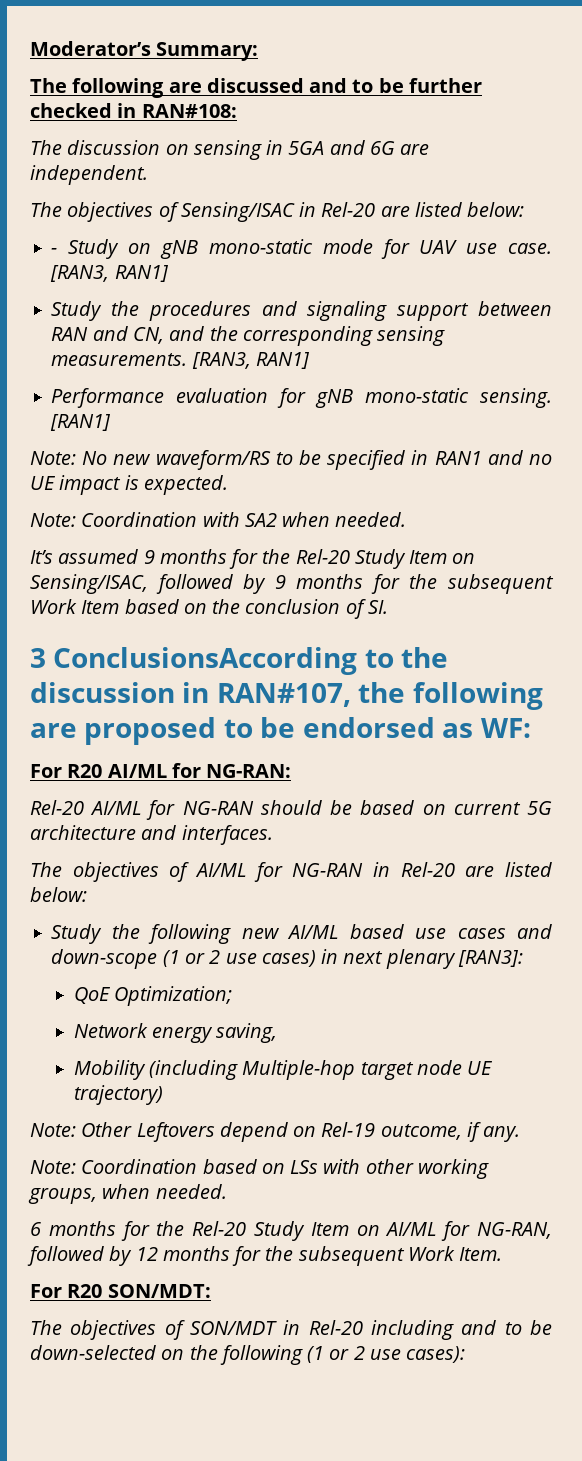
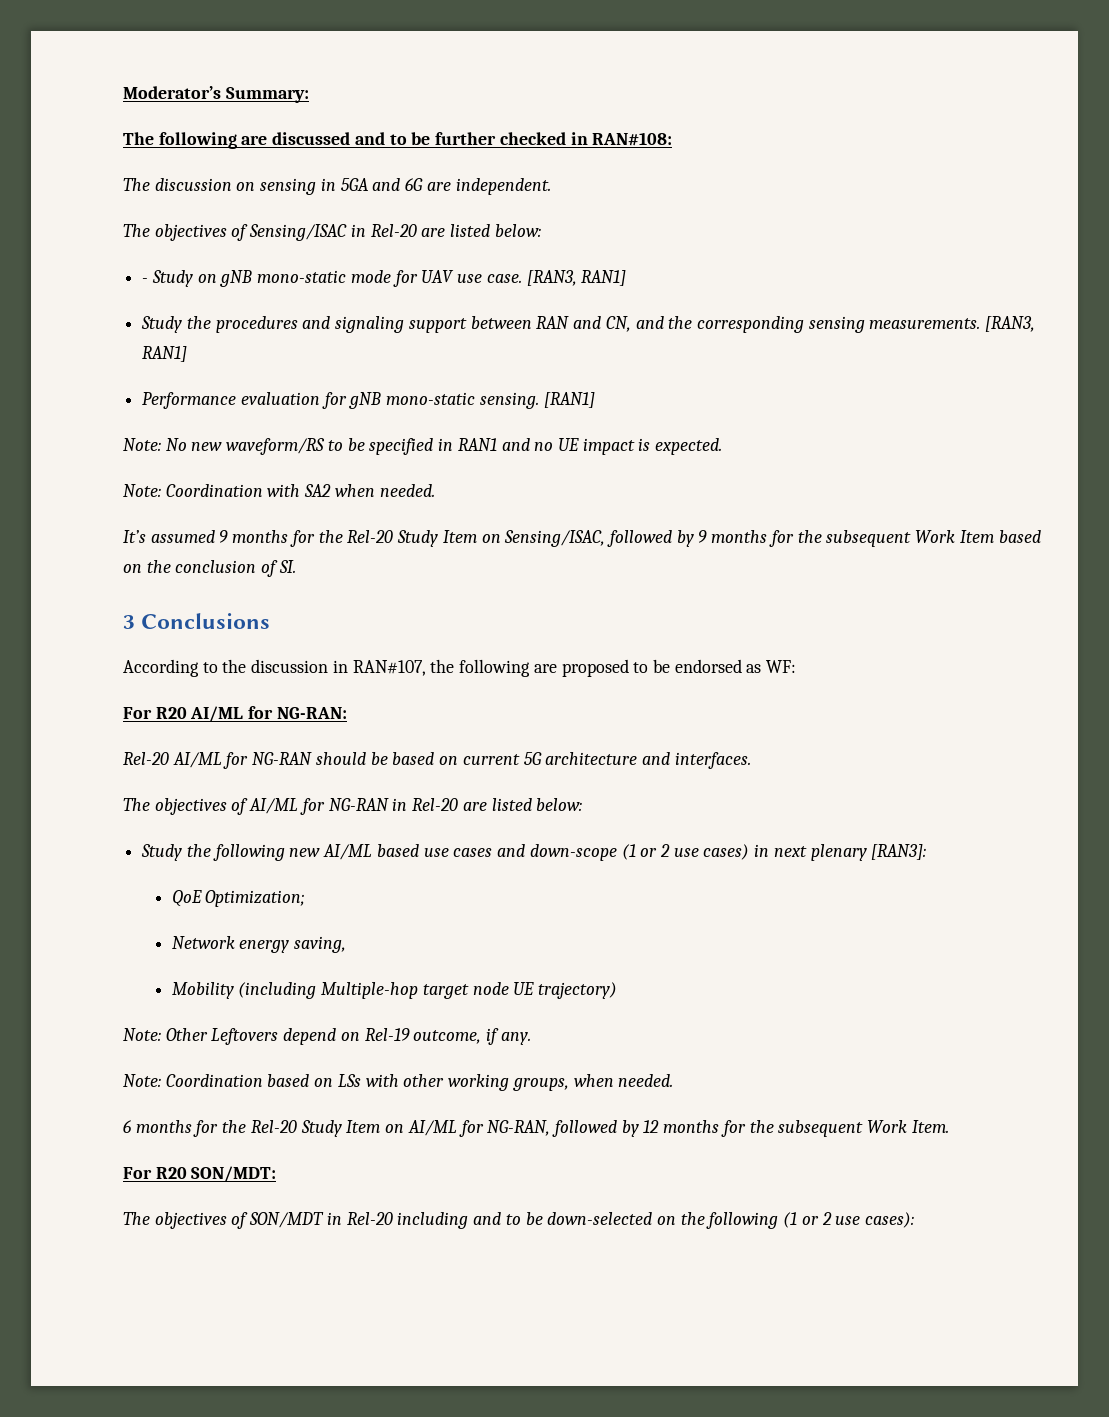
- 3 ConclusionsAccording to the discussion in RAN#107, the following are proposed to be endorsed as WF:
+ 3 Conclusions
+ According to the discussion in RAN#107, the following are proposed to be endorsed as WF:

